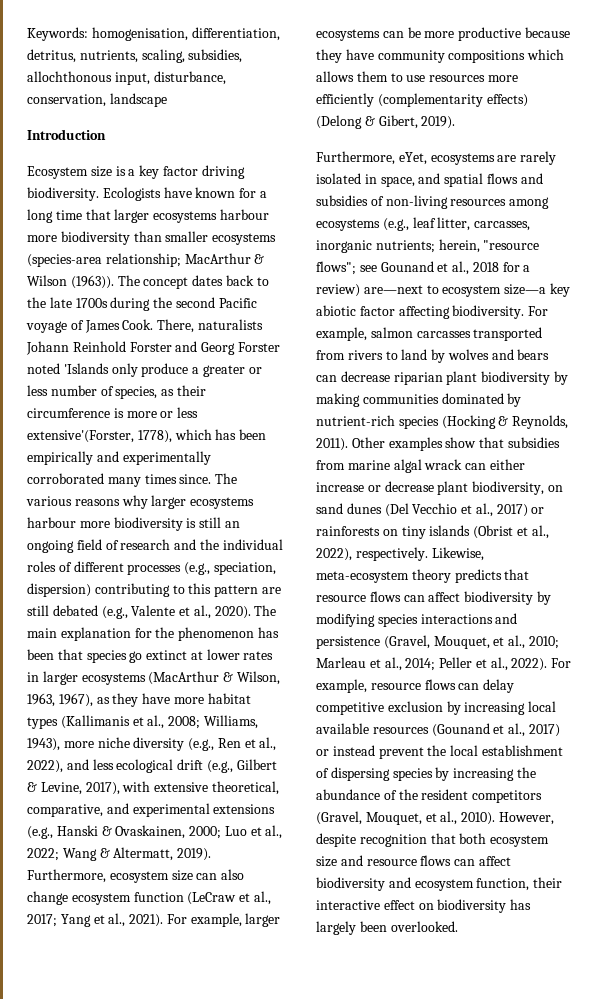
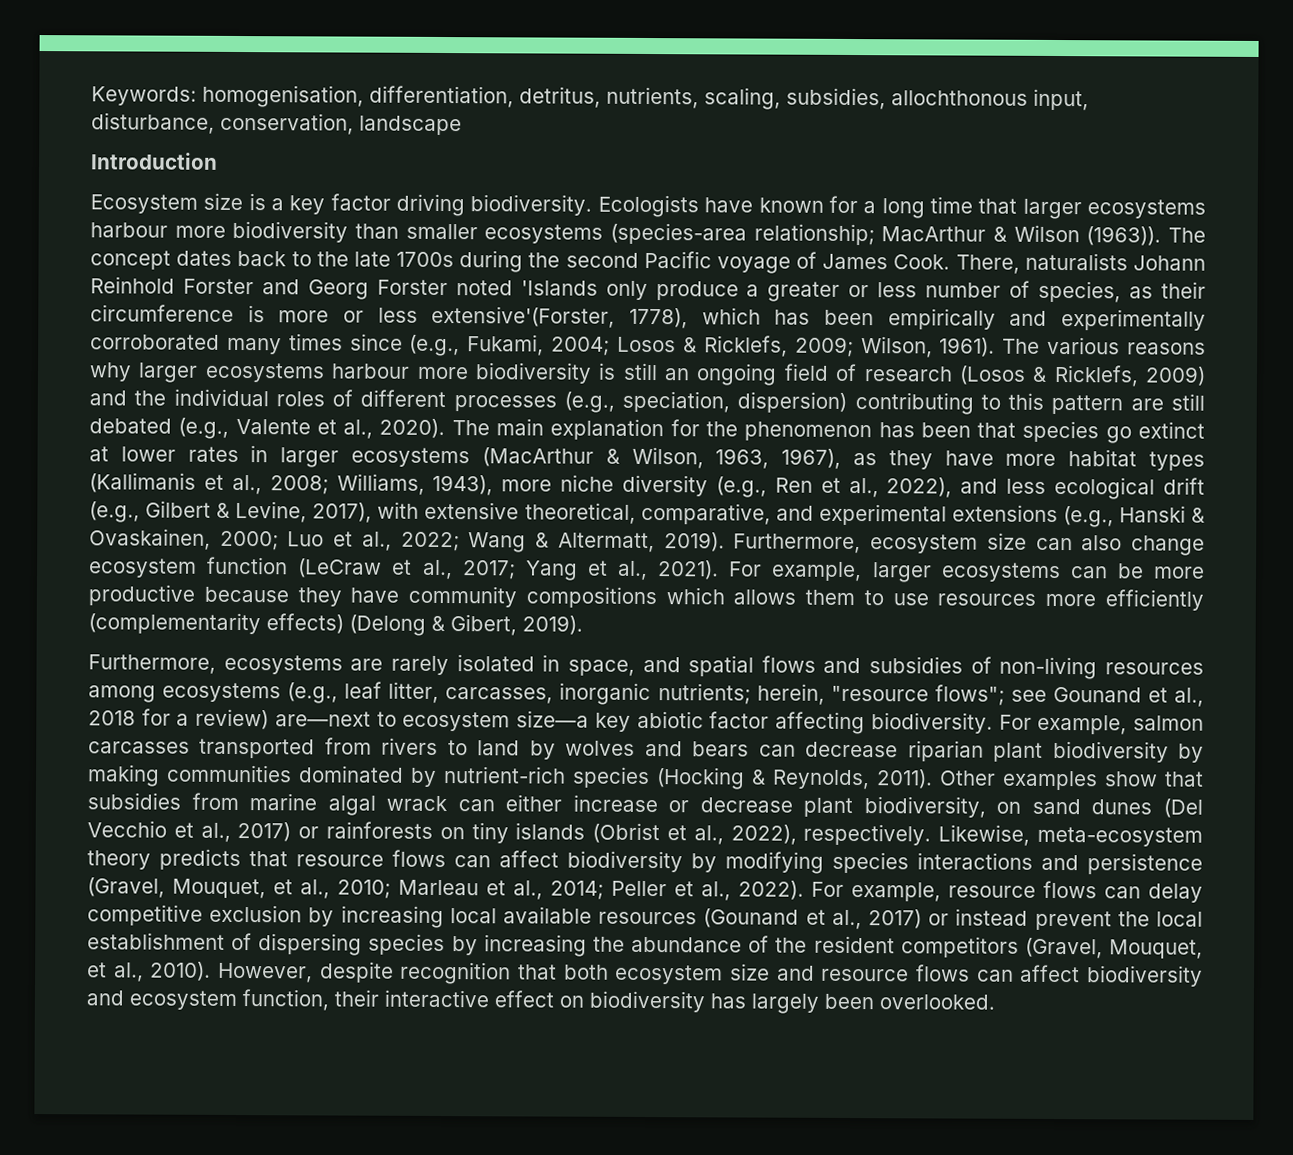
- There, naturalists Johann Reinhold Forster and Georg Forster noted 'Islands only produce a greater or less number of species, as their circumference is more or less extensive'(Forster, 1778), which has been empirically and experimentally corroborated many times since.
+ There, naturalists Johann Reinhold Forster and Georg Forster noted 'Islands only produce a greater or less number of species, as their circumference is more or less extensive'(Forster, 1778), which has been empirically and experimentally corroborated many times since (e.g., Fukami, 2004; Losos & Ricklefs, 2009; Wilson, 1961).
- The various reasons why larger ecosystems harbour more biodiversity is still an ongoing field of research and the individual roles of different processes (e.g., speciation, dispersion) contributing to this pattern are still debated (e.g., Valente et al., 2020).
+ The various reasons why larger ecosystems harbour more biodiversity is still an ongoing field of research (Losos & Ricklefs, 2009) and the individual roles of different processes (e.g., speciation, dispersion) contributing to this pattern are still debated (e.g., Valente et al., 2020).
- Furthermore, eYet, ecosystems are rarely isolated in space, and spatial flows and subsidies of non-living resources among ecosystems (e.g., leaf litter, carcasses, inorganic nutrients; herein, "resource flows"; see Gounand et al., 2018 for a review) are—next to ecosystem size—a key abiotic factor affecting biodiversity.
+ Furthermore, ecosystems are rarely isolated in space, and spatial flows and subsidies of non-living resources among ecosystems (e.g., leaf litter, carcasses, inorganic nutrients; herein, "resource flows"; see Gounand et al., 2018 for a review) are—next to ecosystem size—a key abiotic factor affecting biodiversity.

